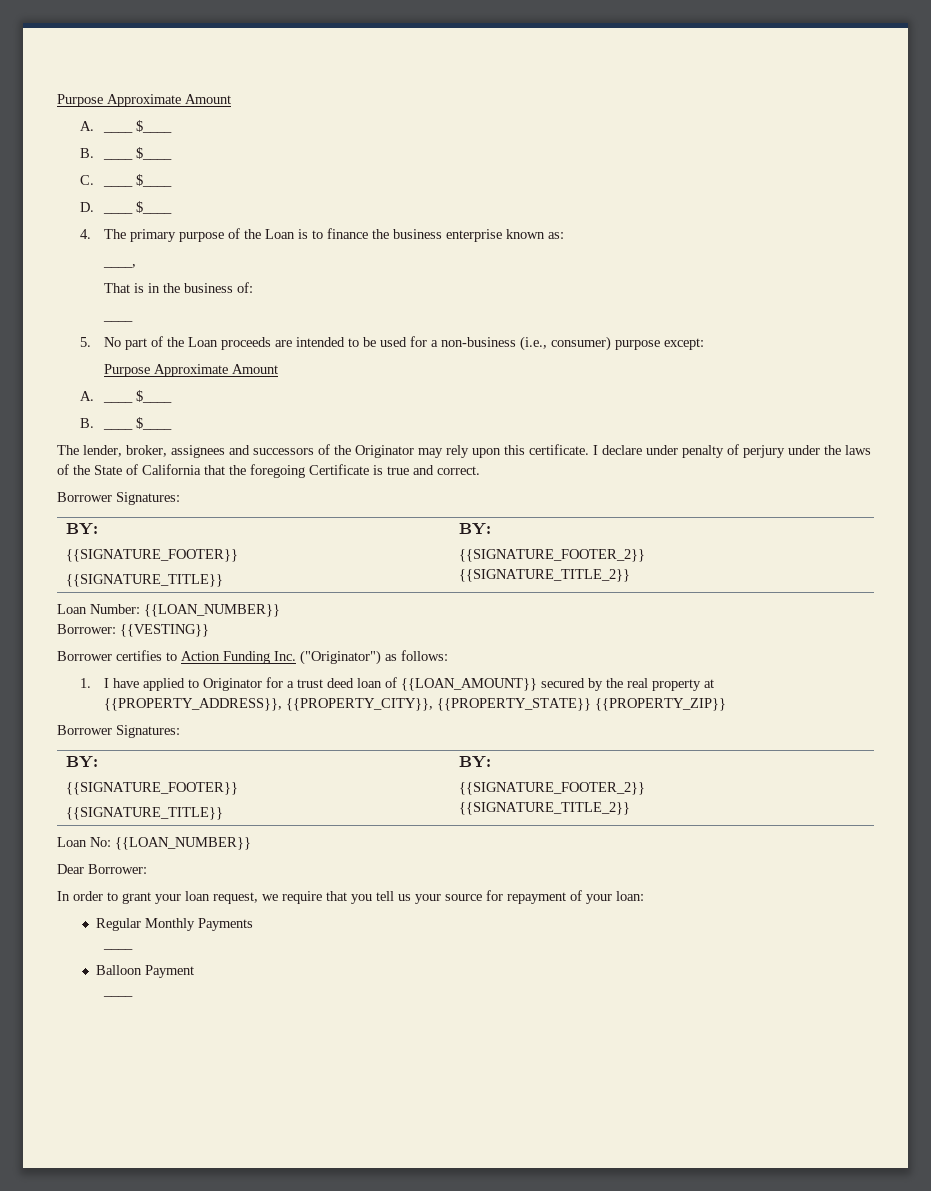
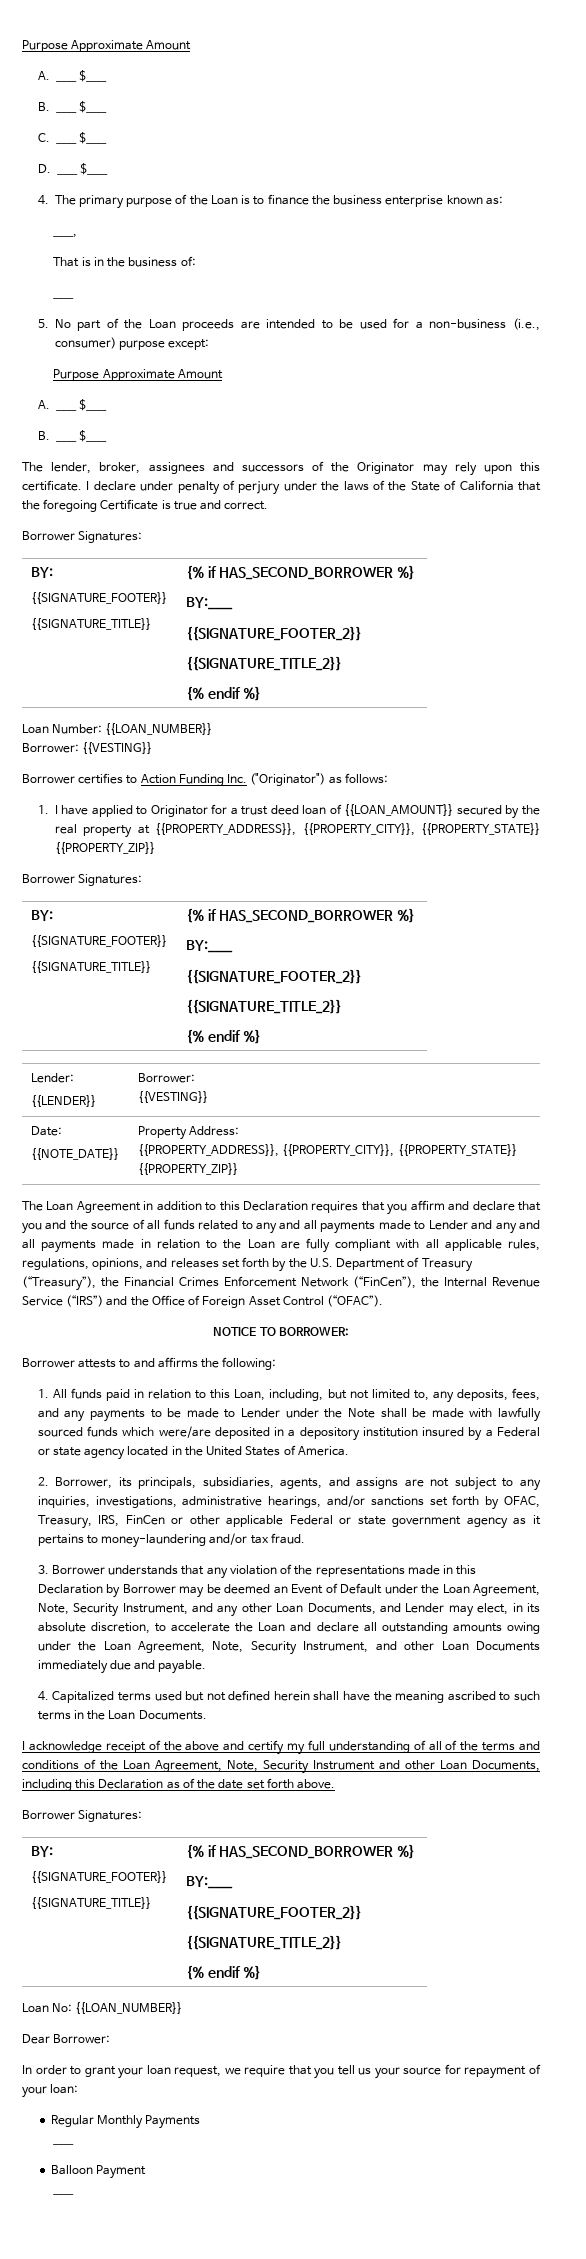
  I declare under penalty of perjury under the laws of the State of California that the foregoing Certificate is true and correct.
  Borrower Signatures:
  BY:
  {{SIGNATURE_FOOTER}}
- {{SIGNATURE_TITLE}} | BY:
+ {{SIGNATURE_TITLE}} | {% if HAS_SECOND_BORROWER %}
+ BY:____
  {{SIGNATURE_FOOTER_2}}
  {{SIGNATURE_TITLE_2}}
+ {% endif %}
  1. I have applied to Originator for a trust deed loan of {{LOAN_AMOUNT}} secured by the real property at {{PROPERTY_ADDRESS}}, {{PROPERTY_CITY}}, {{PROPERTY_STATE}} {{PROPERTY_ZIP}}
  Borrower Signatures:
  BY:
  {{SIGNATURE_FOOTER}}
- {{SIGNATURE_TITLE}} | BY:
+ {{SIGNATURE_TITLE}} | {% if HAS_SECOND_BORROWER %}
+ BY:____
  {{SIGNATURE_FOOTER_2}}
  {{SIGNATURE_TITLE_2}}
+ {% endif %}
+ Lender:
+ {{LENDER}} | Borrower:
+ {{VESTING}}
+ Date:
+ {{NOTE_DATE}} | Property Address:
+ {{PROPERTY_ADDRESS}}, {{PROPERTY_CITY}}, {{PROPERTY_STATE}} {{PROPERTY_ZIP}}
+ The Loan Agreement in addition to this Declaration requires that you affirm and declare that you and the source of all funds related to any and all payments made to Lender and any and all payments made in relation to the Loan are fully compliant with all applicable rules, regulations, opinions, and releases set forth by the U.S. Department of Treasury (“Treasury”), the Financial Crimes Enforcement Network (“FinCen”), the Internal Revenue Service (“IRS”) and the Office of Foreign Asset Control (“OFAC”).
+ NOTICE TO BORROWER:
+ Borrower attests to and affirms the following:
+ 1. All funds paid in relation to this Loan, including, but not limited to, any deposits, fees, and any payments to be made to Lender under the Note shall be made with lawfully sourced funds which were/are deposited in a depository institution insured by a Federal or state agency located in the United States of America.
+ 2. Borrower, its principals, subsidiaries, agents, and assigns are not subject to any inquiries, investigations, administrative hearings, and/or sanctions set forth by OFAC, Treasury, IRS, FinCen or other applicable Federal or state government agency as it pertains to money-laundering and/or tax fraud.
+ 3. Borrower understands that any violation of the representations made in this Declaration by Borrower may be deemed an Event of Default under the Loan Agreement, Note, Security Instrument, and any other Loan Documents, and Lender may elect, in its absolute discretion, to accelerate the Loan and declare all outstanding amounts owing under the Loan Agreement, Note, Security Instrument, and other Loan Documents immediately due and payable.
+ 4. Capitalized terms used but not defined herein shall have the meaning ascribed to such terms in the Loan Documents.
+ I acknowledge receipt of the above and certify my full understanding of all of the terms and conditions of the Loan Agreement, Note, Security Instrument and other Loan Documents, including this Declaration as of the date set forth above.
+ Borrower Signatures:
+ BY:
+ {{SIGNATURE_FOOTER}}
+ {{SIGNATURE_TITLE}} | {% if HAS_SECOND_BORROWER %}
+ BY:____
+ {{SIGNATURE_FOOTER_2}}
+ {{SIGNATURE_TITLE_2}}
+ {% endif %}

